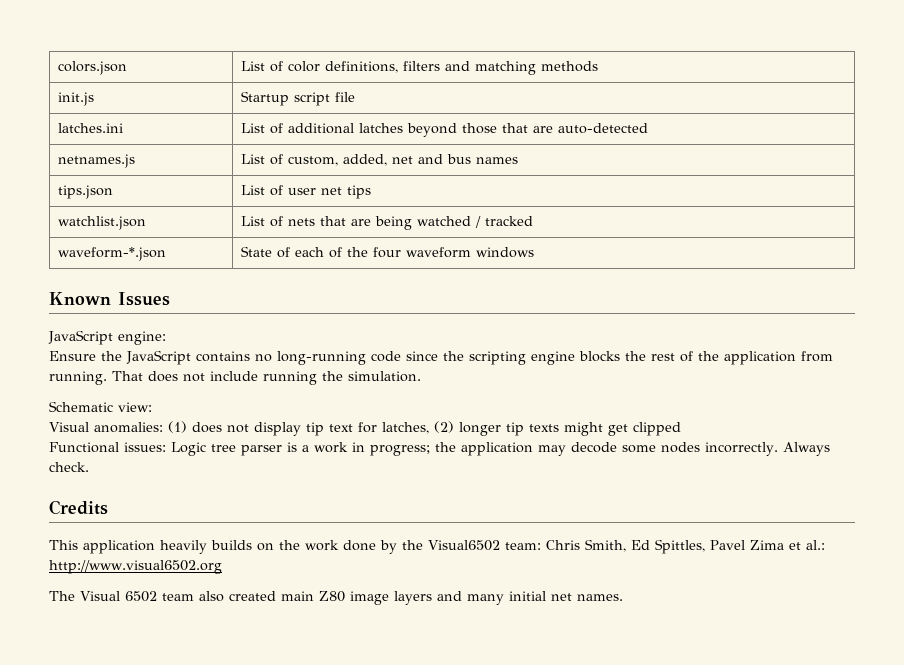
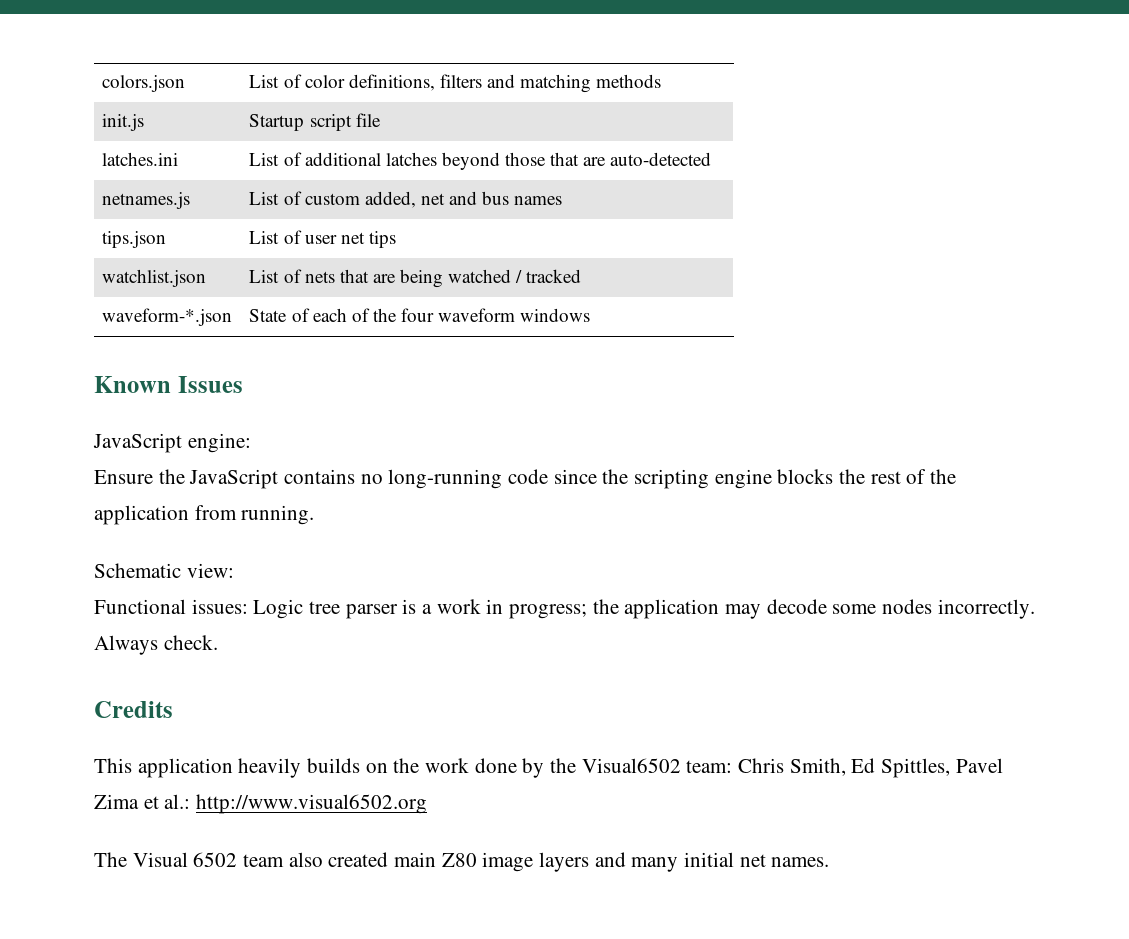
- netnames.js | List of custom, added, net and bus names
+ netnames.js | List of custom added, net and bus names
- Ensure the JavaScript contains no long-running code since the scripting engine blocks the rest of the application from running. That does not include running the simulation.
+ Ensure the JavaScript contains no long-running code since the scripting engine blocks the rest of the application from running.
  Schematic view:
- Visual anomalies: (1) does not display tip text for latches, (2) longer tip texts might get clipped

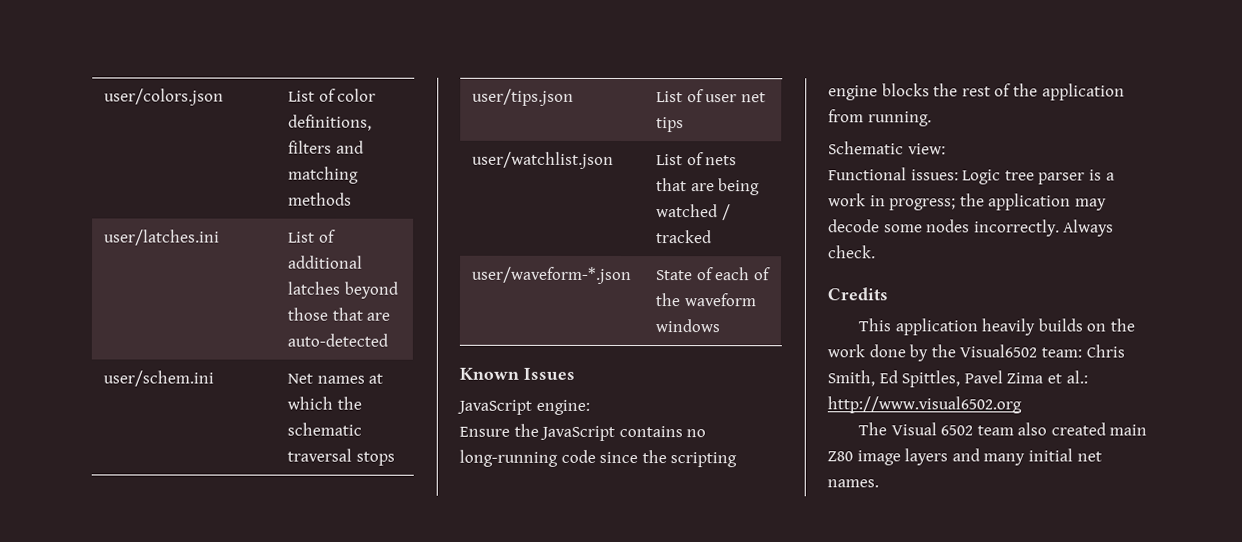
- colors.json | List of color definitions, filters and matching methods
+ user/colors.json | List of color definitions, filters and matching methods
- init.js | Startup script file
- latches.ini | List of additional latches beyond those that are auto-detected
+ user/latches.ini | List of additional latches beyond those that are auto-detected
- netnames.js | List of custom added, net and bus names
- tips.json | List of user net tips
+ user/schem.ini | Net names at which the schematic traversal stops
+ user/tips.json | List of user net tips
- watchlist.json | List of nets that are being watched / tracked
+ user/watchlist.json | List of nets that are being watched / tracked
- waveform-*.json | State of each of the four waveform windows
+ user/waveform-*.json | State of each of the waveform windows

